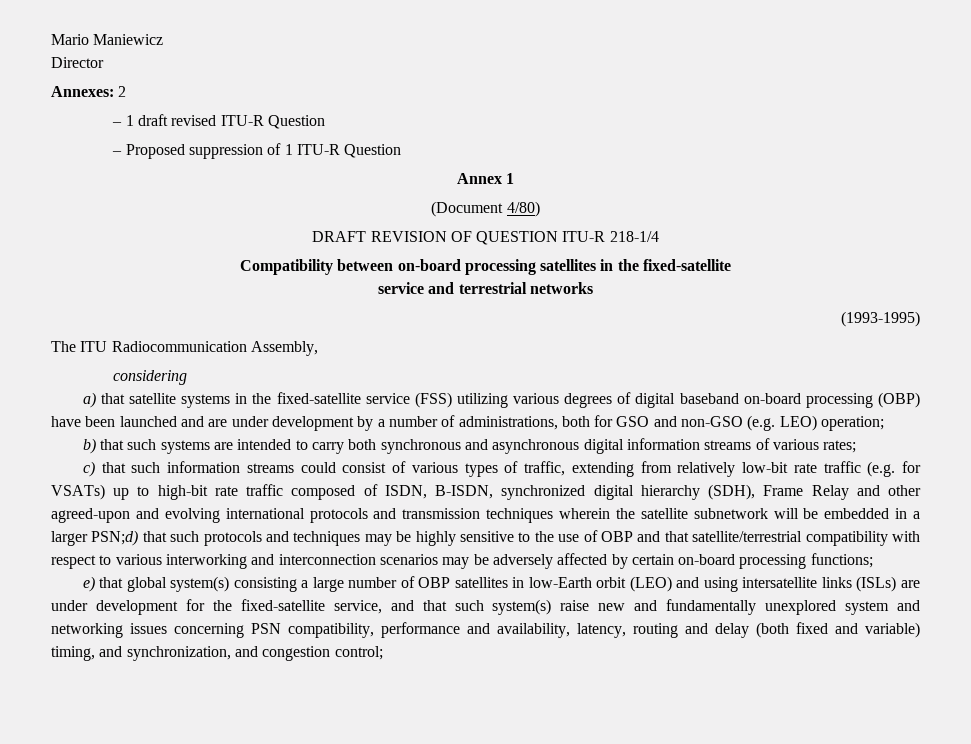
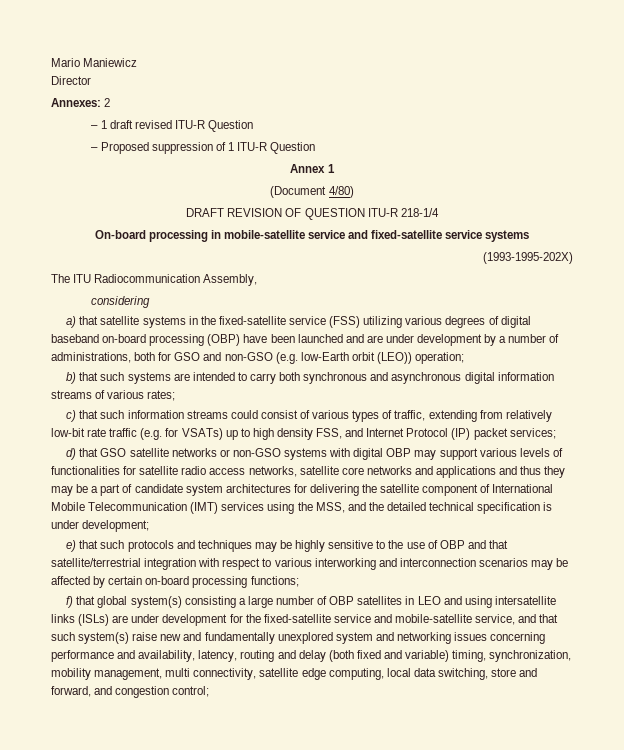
- Compatibility between on-board processing satellites in the fixed-satellite
- service and terrestrial networks
- (1993-1995)
+ On-board processing in mobile-satellite service and fixed-satellite service systems
+ (1993-1995-202X)
- a) that satellite systems in the fixed-satellite service (FSS) utilizing various degrees of digital baseband on-board processing (OBP) have been launched and are under development by a number of administrations, both for GSO and non-GSO (e.g. LEO) operation;
+ a) that satellite systems in the fixed-satellite service (FSS) utilizing various degrees of digital baseband on-board processing (OBP) have been launched and are under development by a number of administrations, both for GSO and non-GSO (e.g. low-Earth orbit (LEO)) operation;
- c) that such information streams could consist of various types of traffic, extending from relatively low-bit rate traffic (e.g. for VSATs) up to high-bit rate traffic composed of ISDN, B-ISDN, synchronized digital hierarchy (SDH), Frame Relay and other agreed-upon and evolving international protocols and transmission techniques wherein the satellite subnetwork will be embedded in a larger PSN;d) that such protocols and techniques may be highly sensitive to the use of OBP and that satellite/terrestrial compatibility with respect to various interworking and interconnection scenarios may be adversely affected by certain on-board processing functions;
+ c) that such information streams could consist of various types of traffic, extending from relatively low-bit rate traffic (e.g. for VSATs) up to high density FSS, and Internet Protocol (IP) packet services;
+ d) that GSO satellite networks or non-GSO systems with digital OBP may support various levels of functionalities for satellite radio access networks, satellite core networks and applications and thus they may be a part of candidate system architectures for delivering the satellite component of International Mobile Telecommunication (IMT) services using the MSS, and the detailed technical specification is under development;
+ e) that such protocols and techniques may be highly sensitive to the use of OBP and that satellite/terrestrial integration with respect to various interworking and interconnection scenarios may be affected by certain on-board processing functions;
- e) that global system(s) consisting a large number of OBP satellites in low-Earth orbit (LEO) and using intersatellite links (ISLs) are under development for the fixed-satellite service, and that such system(s) raise new and fundamentally unexplored system and networking issues concerning PSN compatibility, performance and availability, latency, routing and delay (both fixed and variable) timing, and synchronization, and congestion control;
+ f) that global system(s) consisting a large number of OBP satellites in LEO and using intersatellite links (ISLs) are under development for the fixed-satellite service and mobile-satellite service, and that such system(s) raise new and fundamentally unexplored system and networking issues concerning performance and availability, latency, routing and delay (both fixed and variable) timing, synchronization, mobility management, multi connectivity, satellite edge computing, local data switching, store and forward, and congestion control;

